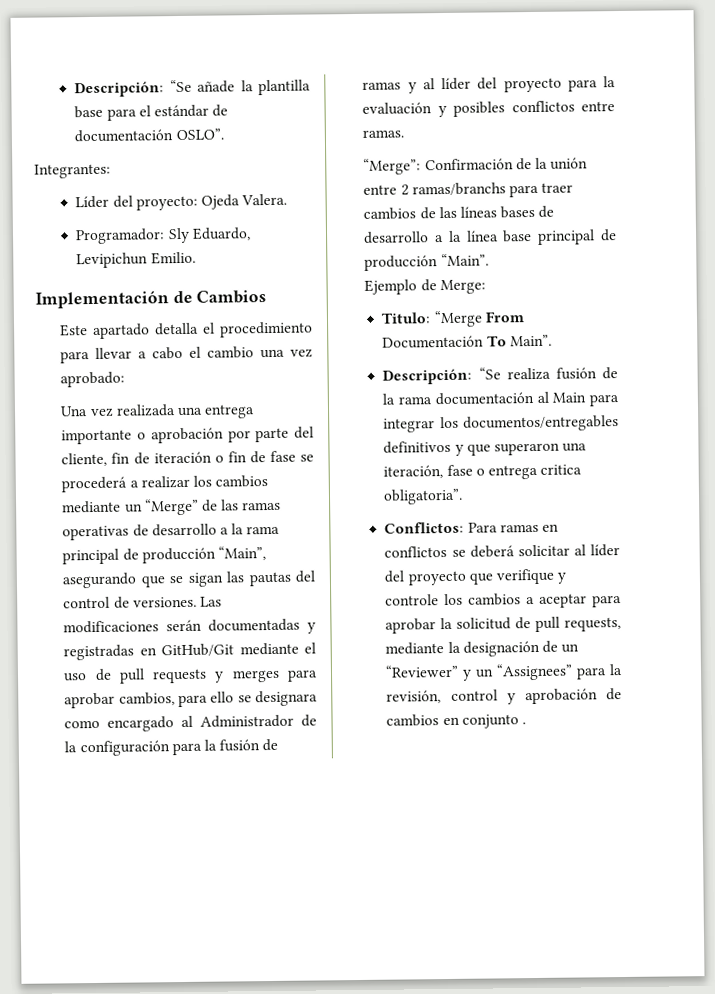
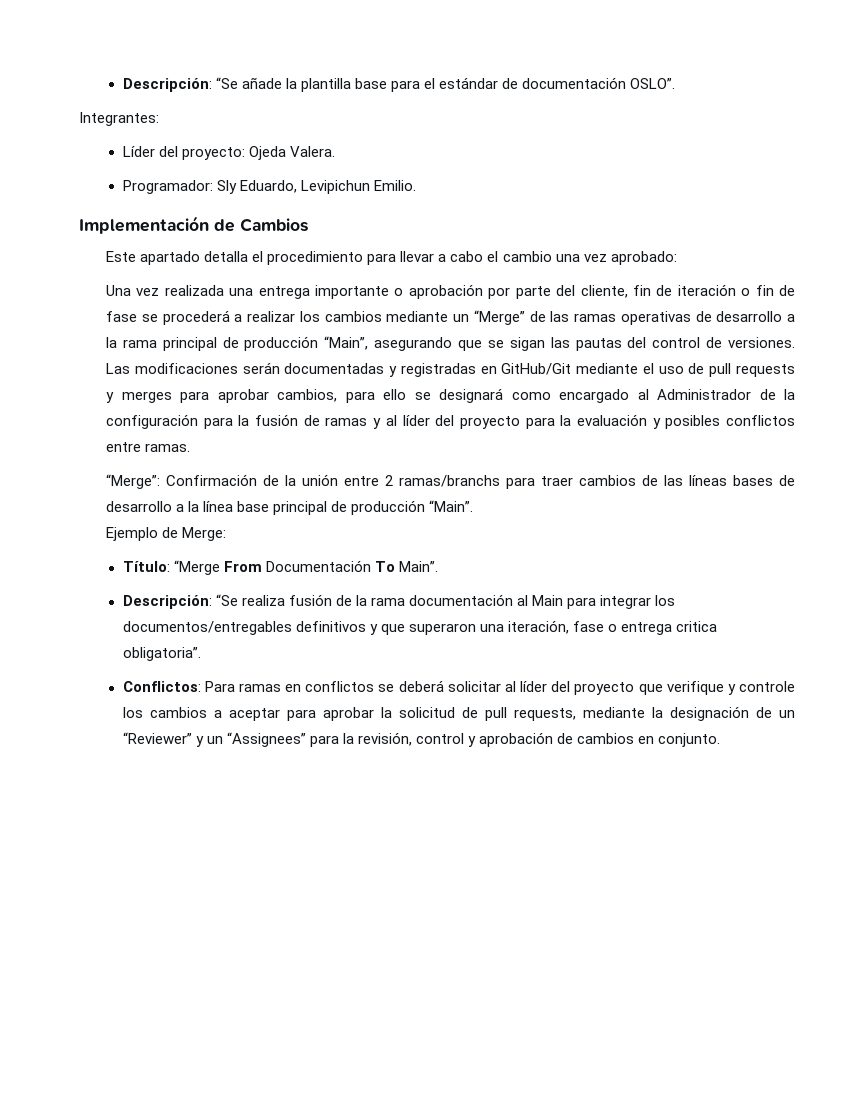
- Las modificaciones serán documentadas y registradas en GitHub/Git mediante el uso de pull requests y merges para aprobar cambios, para ello se designara como encargado al Administrador de la configuración para la fusión de ramas y al líder del proyecto para la evaluación y posibles conflictos entre ramas.
+ Las modificaciones serán documentadas y registradas en GitHub/Git mediante el uso de pull requests y merges para aprobar cambios, para ello se designará como encargado al Administrador de la configuración para la fusión de ramas y al líder del proyecto para la evaluación y posibles conflictos entre ramas.
- Titulo: “Merge From Documentación To Main”.
+ Título: “Merge From Documentación To Main”.
- Conflictos: Para ramas en conflictos se deberá solicitar al líder del proyecto que verifique y controle los cambios a aceptar para aprobar la solicitud de pull requests, mediante la designación de un “Reviewer” y un “Assignees” para la revisión, control y aprobación de cambios en conjunto .
+ Conflictos: Para ramas en conflictos se deberá solicitar al líder del proyecto que verifique y controle los cambios a aceptar para aprobar la solicitud de pull requests, mediante la designación de un “Reviewer” y un “Assignees” para la revisión, control y aprobación de cambios en conjunto.

